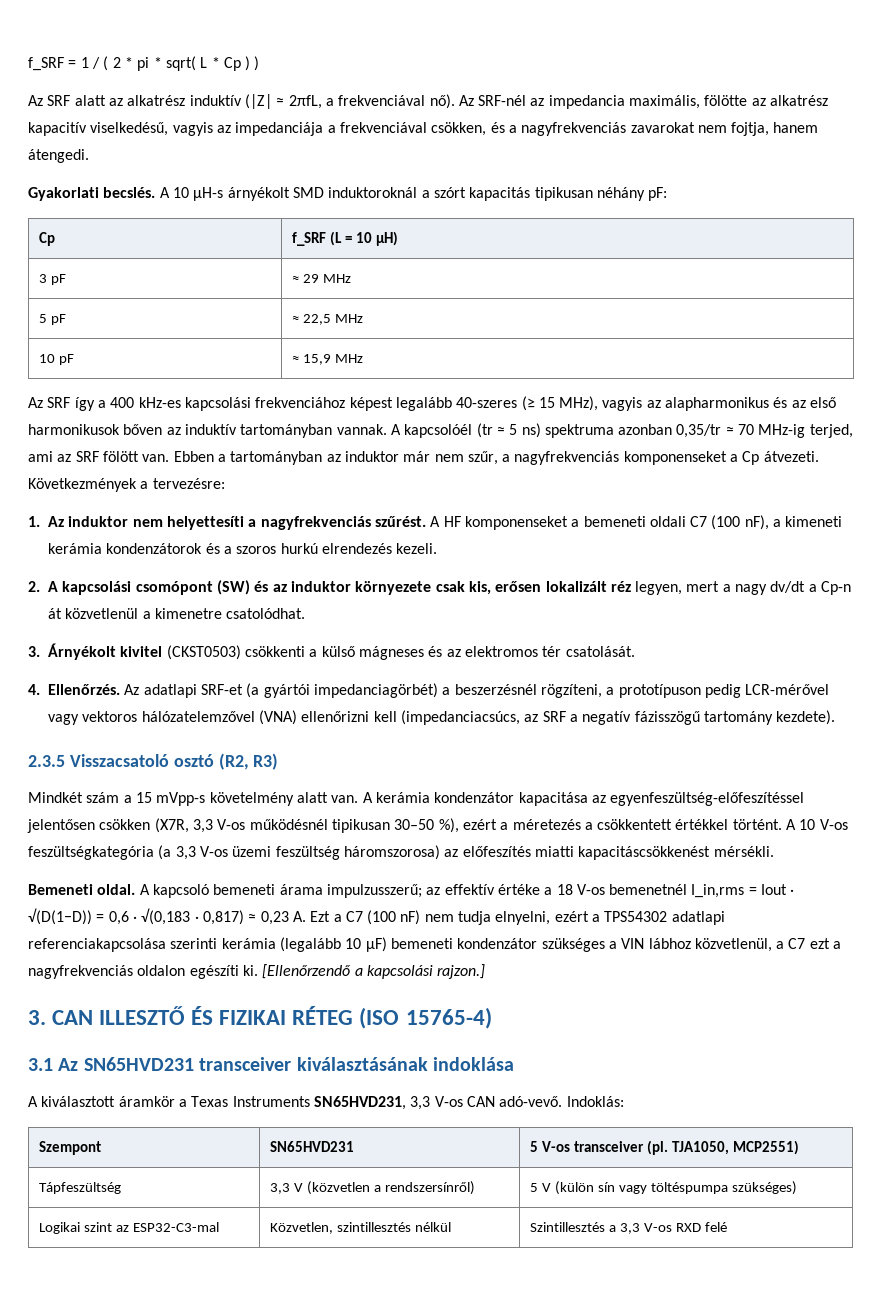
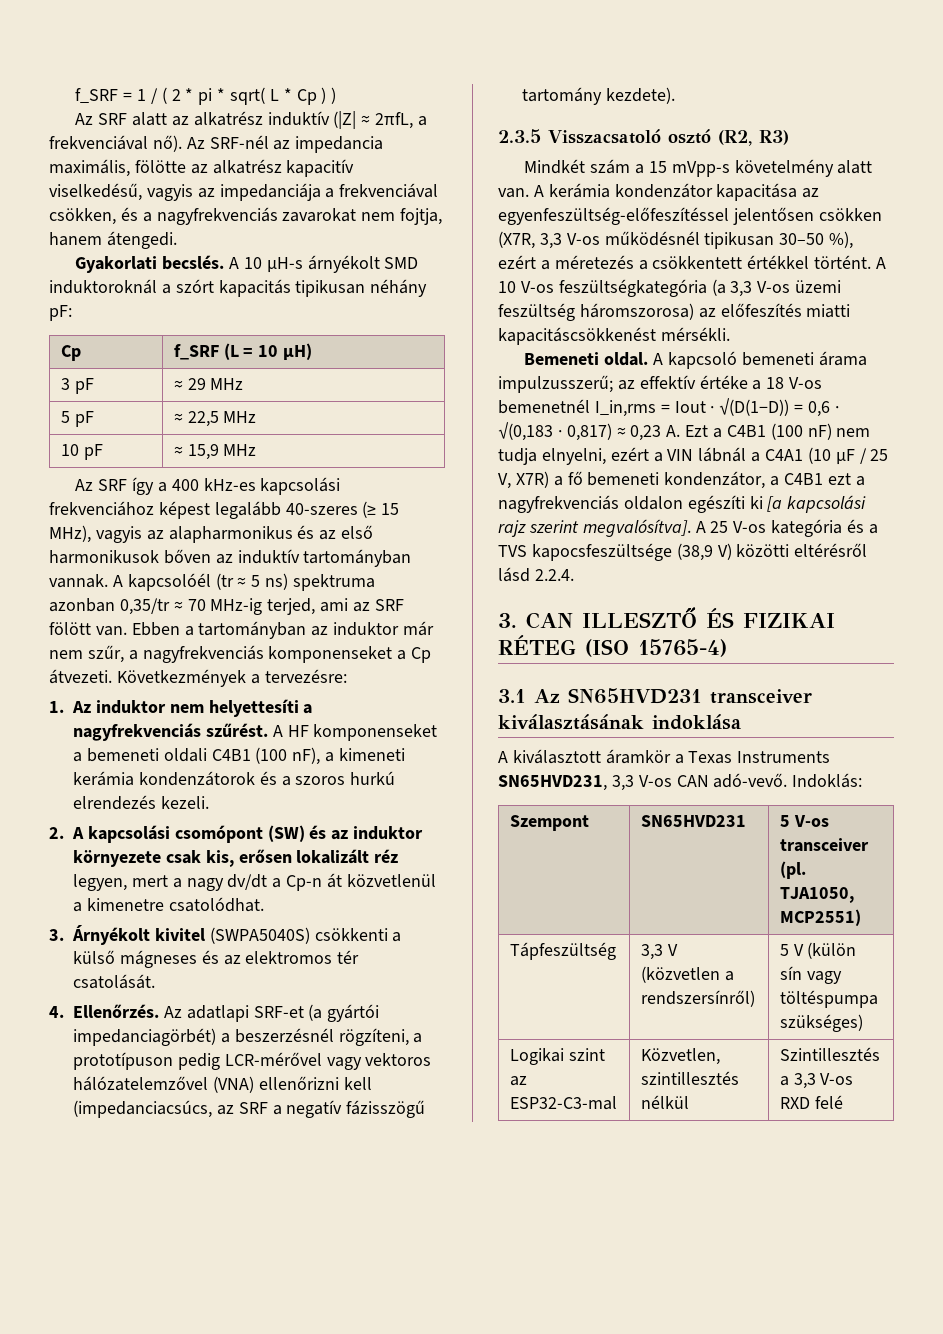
- A HF komponenseket a bemeneti oldali C7 (100 nF), a kimeneti kerámia kondenzátorok és a szoros hurkú elrendezés kezeli.
+ A HF komponenseket a bemeneti oldali C4B1 (100 nF), a kimeneti kerámia kondenzátorok és a szoros hurkú elrendezés kezeli.
- 3. Árnyékolt kivitel (CKST0503) csökkenti a külső mágneses és az elektromos tér csatolását.
+ 3. Árnyékolt kivitel (SWPA5040S) csökkenti a külső mágneses és az elektromos tér csatolását.
- A kapcsoló bemeneti árama impulzusszerű; az effektív értéke a 18 V-os bemenetnél I_in,rms = Iout · √(D(1−D)) = 0,6 · √(0,183 · 0,817) ≈ 0,23 A. Ezt a C7 (100 nF) nem tudja elnyelni, ezért a TPS54302 adatlapi referenciakapcsolása szerinti kerámia (legalább 10 µF) bemeneti kondenzátor szükséges a VIN lábhoz közvetlenül, a C7 ezt a nagyfrekvenciás oldalon egészíti ki. [Ellenőrzendő a kapcsolási rajzon.]
+ A kapcsoló bemeneti árama impulzusszerű; az effektív értéke a 18 V-os bemenetnél I_in,rms = Iout · √(D(1−D)) = 0,6 · √(0,183 · 0,817) ≈ 0,23 A. Ezt a C4B1 (100 nF) nem tudja elnyelni, ezért a VIN lábnál a C4A1 (10 µF / 25 V, X7R) a fő bemeneti kondenzátor, a C4B1 ezt a nagyfrekvenciás oldalon egészíti ki [a kapcsolási rajz szerint megvalósítva]. A 25 V-os kategória és a TVS kapocsfeszültsége (38,9 V) közötti eltérésről lásd 2.2.4.

